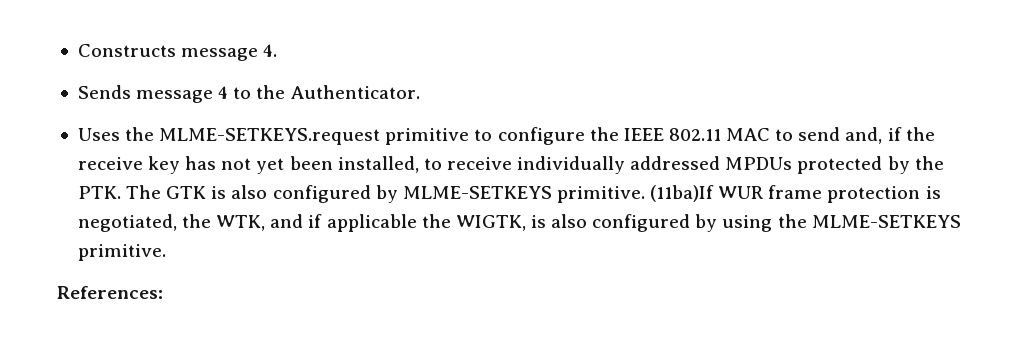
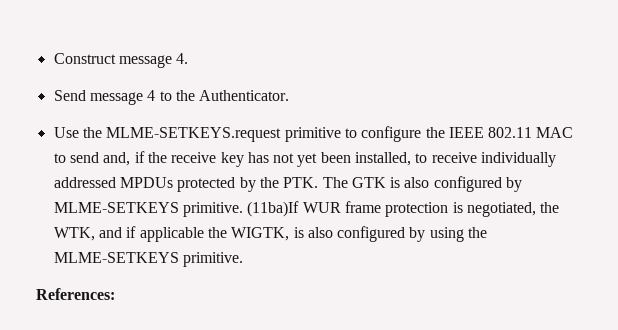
- Constructs message 4.
+ Construct message 4.
- Sends message 4 to the Authenticator.
+ Send message 4 to the Authenticator.
- Uses the MLME-SETKEYS.request primitive to configure the IEEE 802.11 MAC to send and, if the receive key has not yet been installed, to receive individually addressed MPDUs protected by the PTK. The GTK is also configured by MLME-SETKEYS primitive.
+ Use the MLME-SETKEYS.request primitive to configure the IEEE 802.11 MAC to send and, if the receive key has not yet been installed, to receive individually addressed MPDUs protected by the PTK. The GTK is also configured by MLME-SETKEYS primitive.

